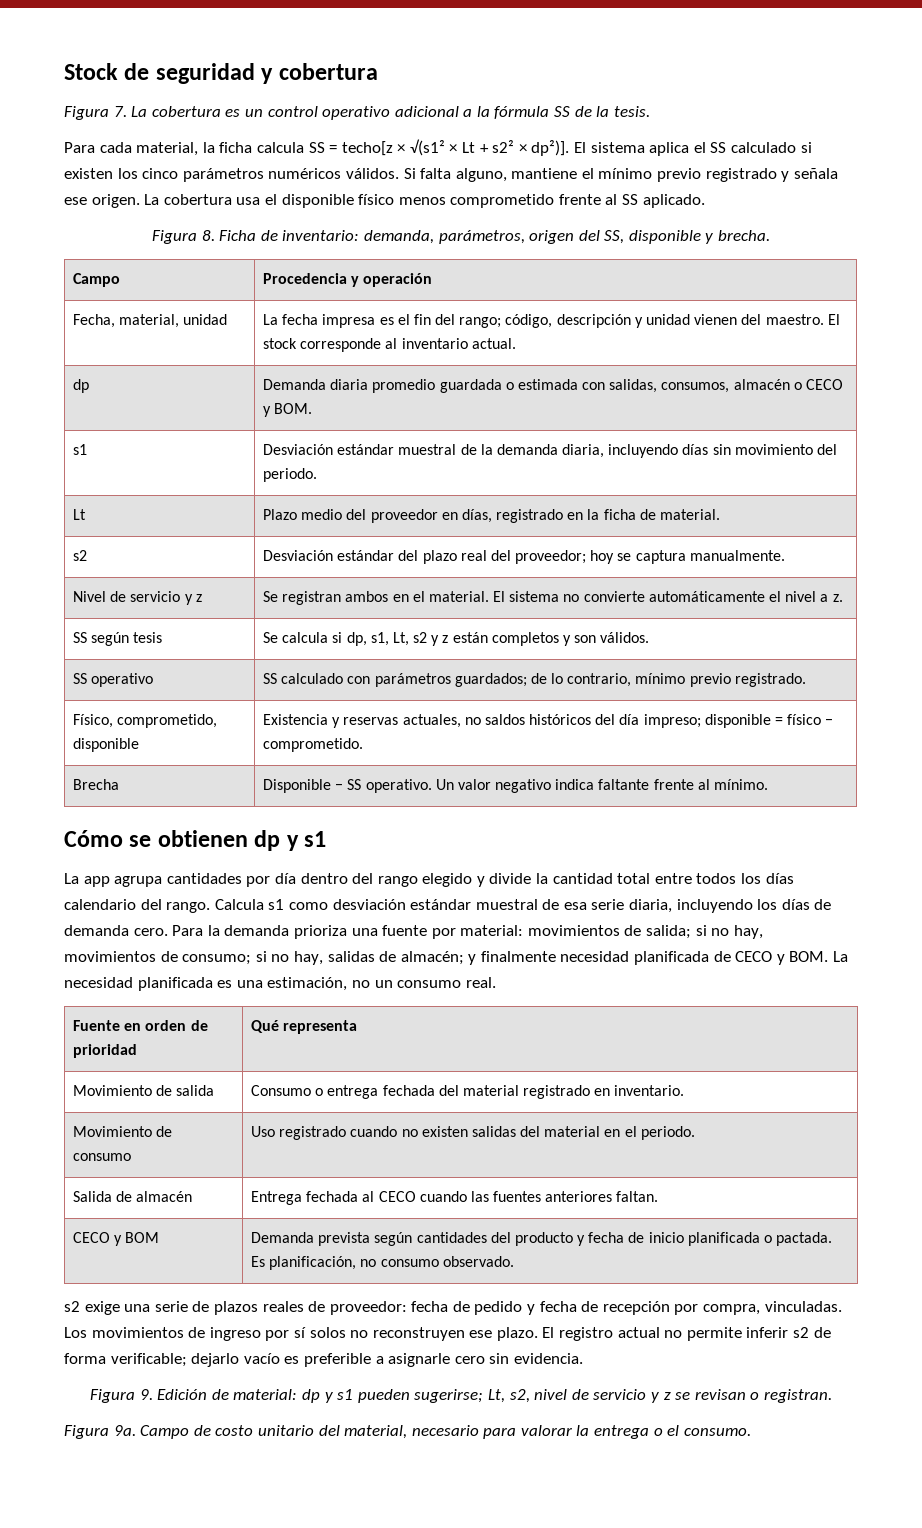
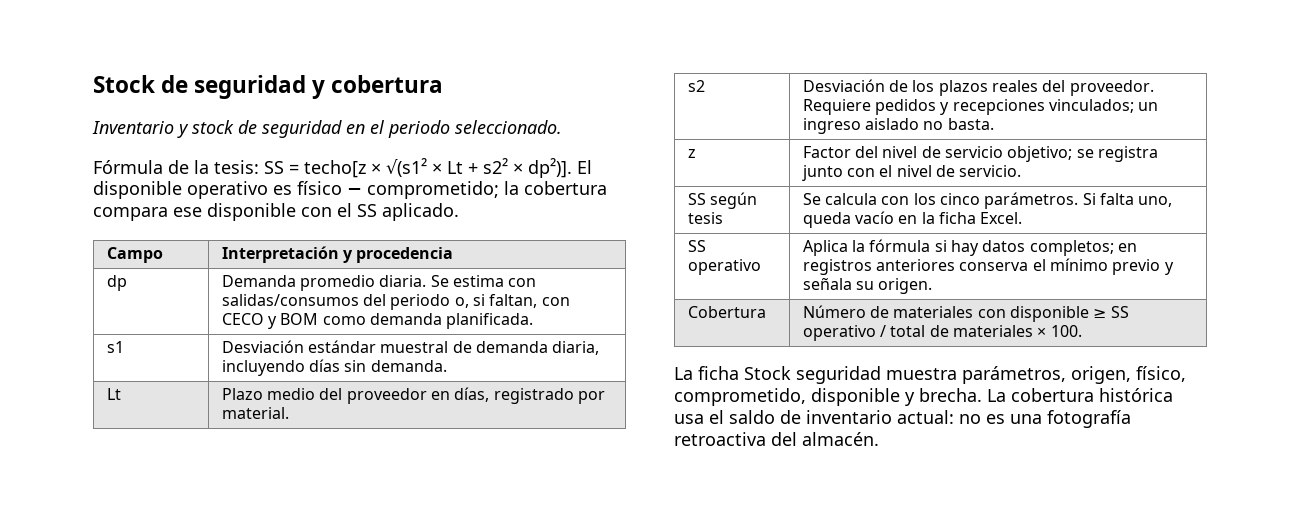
- Figura 7. La cobertura es un control operativo adicional a la fórmula SS de la tesis.
- Para cada material, la ficha calcula SS = techo[z × √(s1² × Lt + s2² × dp²)].
+ Inventario y stock de seguridad en el periodo seleccionado.
+ Fórmula de la tesis: SS = techo[z × √(s1² × Lt + s2² × dp²)].
- El sistema aplica el SS calculado si existen los cinco parámetros numéricos válidos. Si falta alguno, mantiene el mínimo previo registrado y señala ese origen. La cobertura usa el disponible físico menos comprometido frente al SS aplicado.
- Figura 8. Ficha de inventario: demanda, parámetros, origen del SS, disponible y brecha.
- Campo | Procedencia y operación
- Fecha, material, unidad | La fecha impresa es el fin del rango; código, descripción y unidad vienen del maestro. El stock corresponde al inventario actual.
- dp | Demanda diaria promedio guardada o estimada con salidas, consumos, almacén o CECO y BOM.
+ El disponible operativo es físico − comprometido; la cobertura compara ese disponible con el SS aplicado.
+ Campo | Interpretación y procedencia
+ dp | Demanda promedio diaria. Se estima con salidas/consumos del periodo o, si faltan, con CECO y BOM como demanda planificada.
- s1 | Desviación estándar muestral de la demanda diaria, incluyendo días sin movimiento del periodo.
+ s1 | Desviación estándar muestral de demanda diaria, incluyendo días sin demanda.
- Lt | Plazo medio del proveedor en días, registrado en la ficha de material.
+ Lt | Plazo medio del proveedor en días, registrado por material.
- s2 | Desviación estándar del plazo real del proveedor; hoy se captura manualmente.
- Nivel de servicio y z | Se registran ambos en el material. El sistema no convierte automáticamente el nivel a z.
+ s2 | Desviación de los plazos reales del proveedor. Requiere pedidos y recepciones vinculados; un ingreso aislado no basta.
+ z | Factor del nivel de servicio objetivo; se registra junto con el nivel de servicio.
- SS según tesis | Se calcula si dp, s1, Lt, s2 y z están completos y son válidos.
- SS operativo | SS calculado con parámetros guardados; de lo contrario, mínimo previo registrado.
- Físico, comprometido, disponible | Existencia y reservas actuales, no saldos históricos del día impreso; disponible = físico − comprometido.
- Brecha | Disponible − SS operativo. Un valor negativo indica faltante frente al mínimo.
- Cómo se obtienen dp y s1
- La app agrupa cantidades por día dentro del rango elegido y divide la cantidad total entre todos los días calendario del rango. Calcula s1 como desviación estándar muestral de esa serie diaria, incluyendo los días de demanda cero. Para la demanda prioriza una fuente por material: movimientos de salida; si no hay, movimientos de consumo; si no hay, salidas de almacén; y finalmente necesidad planificada de CECO y BOM. La necesidad planificada es una estimación, no un consumo real.
- Fuente en orden de prioridad | Qué representa
- Movimiento de salida | Consumo o entrega fechada del material registrado en inventario.
- Movimiento de consumo | Uso registrado cuando no existen salidas del material en el periodo.
- Salida de almacén | Entrega fechada al CECO cuando las fuentes anteriores faltan.
- CECO y BOM | Demanda prevista según cantidades del producto y fecha de inicio planificada o pactada. Es planificación, no consumo observado.
- s2 exige una serie de plazos reales de proveedor: fecha de pedido y fecha de recepción por compra, vinculadas. Los movimientos de ingreso por sí solos no reconstruyen ese plazo. El registro actual no permite inferir s2 de forma verificable; dejarlo vacío es preferible a asignarle cero sin evidencia.
- Figura 9. Edición de material: dp y s1 pueden sugerirse; Lt, s2, nivel de servicio y z se revisan o registran.
- Figura 9a. Campo de costo unitario del material, necesario para valorar la entrega o el consumo.
+ SS según tesis | Se calcula con los cinco parámetros. Si falta uno, queda vacío en la ficha Excel.
+ SS operativo | Aplica la fórmula si hay datos completos; en registros anteriores conserva el mínimo previo y señala su origen.
+ Cobertura | Número de materiales con disponible ≥ SS operativo / total de materiales × 100.
+ La ficha Stock seguridad muestra parámetros, origen, físico, comprometido, disponible y brecha. La cobertura histórica usa el saldo de inventario actual: no es una fotografía retroactiva del almacén.

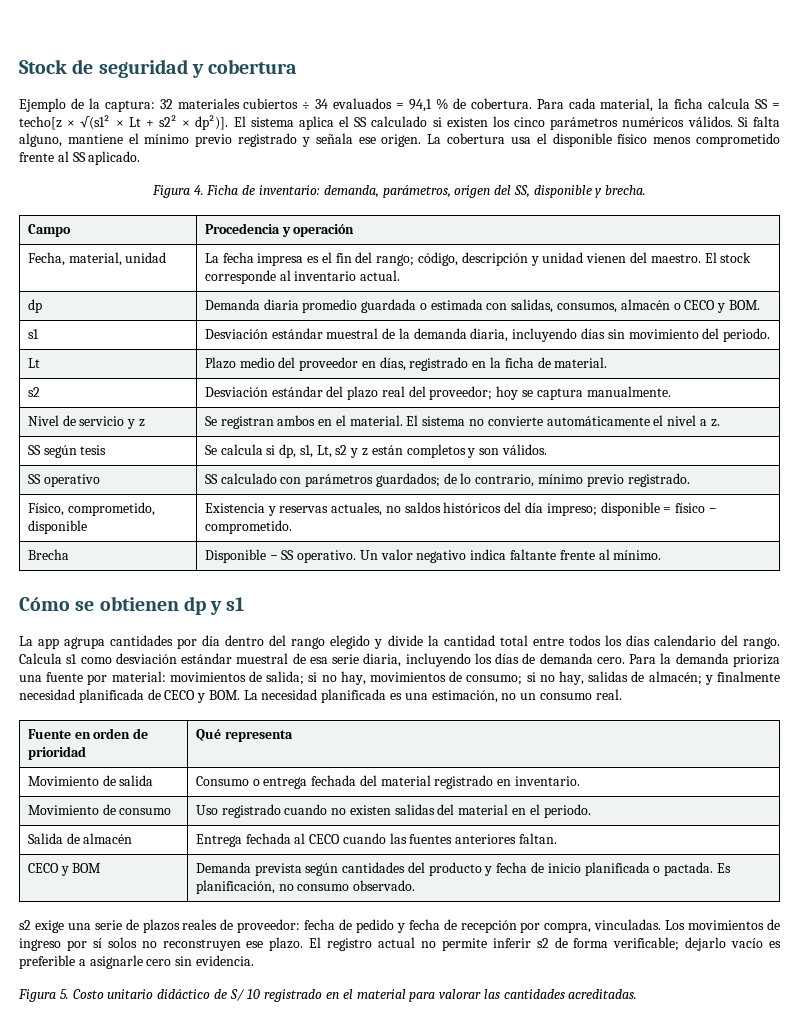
- Inventario y stock de seguridad en el periodo seleccionado.
- Fórmula de la tesis: SS = techo[z × √(s1² × Lt + s2² × dp²)].
+ Ejemplo de la captura: 32 materiales cubiertos ÷ 34 evaluados = 94,1 % de cobertura. Para cada material, la ficha calcula SS = techo[z × √(s1² × Lt + s2² × dp²)].
- El disponible operativo es físico − comprometido; la cobertura compara ese disponible con el SS aplicado.
- Campo | Interpretación y procedencia
- dp | Demanda promedio diaria. Se estima con salidas/consumos del periodo o, si faltan, con CECO y BOM como demanda planificada.
+ El sistema aplica el SS calculado si existen los cinco parámetros numéricos válidos. Si falta alguno, mantiene el mínimo previo registrado y señala ese origen. La cobertura usa el disponible físico menos comprometido frente al SS aplicado.
+ Figura 4. Ficha de inventario: demanda, parámetros, origen del SS, disponible y brecha.
+ Campo | Procedencia y operación
+ Fecha, material, unidad | La fecha impresa es el fin del rango; código, descripción y unidad vienen del maestro. El stock corresponde al inventario actual.
+ dp | Demanda diaria promedio guardada o estimada con salidas, consumos, almacén o CECO y BOM.
- s1 | Desviación estándar muestral de demanda diaria, incluyendo días sin demanda.
+ s1 | Desviación estándar muestral de la demanda diaria, incluyendo días sin movimiento del periodo.
- Lt | Plazo medio del proveedor en días, registrado por material.
+ Lt | Plazo medio del proveedor en días, registrado en la ficha de material.
- s2 | Desviación de los plazos reales del proveedor. Requiere pedidos y recepciones vinculados; un ingreso aislado no basta.
- z | Factor del nivel de servicio objetivo; se registra junto con el nivel de servicio.
+ s2 | Desviación estándar del plazo real del proveedor; hoy se captura manualmente.
+ Nivel de servicio y z | Se registran ambos en el material. El sistema no convierte automáticamente el nivel a z.
- SS según tesis | Se calcula con los cinco parámetros. Si falta uno, queda vacío en la ficha Excel.
- SS operativo | Aplica la fórmula si hay datos completos; en registros anteriores conserva el mínimo previo y señala su origen.
- Cobertura | Número de materiales con disponible ≥ SS operativo / total de materiales × 100.
- La ficha Stock seguridad muestra parámetros, origen, físico, comprometido, disponible y brecha. La cobertura histórica usa el saldo de inventario actual: no es una fotografía retroactiva del almacén.
+ SS según tesis | Se calcula si dp, s1, Lt, s2 y z están completos y son válidos.
+ SS operativo | SS calculado con parámetros guardados; de lo contrario, mínimo previo registrado.
+ Físico, comprometido, disponible | Existencia y reservas actuales, no saldos históricos del día impreso; disponible = físico − comprometido.
+ Brecha | Disponible − SS operativo. Un valor negativo indica faltante frente al mínimo.
+ Cómo se obtienen dp y s1
+ La app agrupa cantidades por día dentro del rango elegido y divide la cantidad total entre todos los días calendario del rango. Calcula s1 como desviación estándar muestral de esa serie diaria, incluyendo los días de demanda cero. Para la demanda prioriza una fuente por material: movimientos de salida; si no hay, movimientos de consumo; si no hay, salidas de almacén; y finalmente necesidad planificada de CECO y BOM. La necesidad planificada es una estimación, no un consumo real.
+ Fuente en orden de prioridad | Qué representa
+ Movimiento de salida | Consumo o entrega fechada del material registrado en inventario.
+ Movimiento de consumo | Uso registrado cuando no existen salidas del material en el periodo.
+ Salida de almacén | Entrega fechada al CECO cuando las fuentes anteriores faltan.
+ CECO y BOM | Demanda prevista según cantidades del producto y fecha de inicio planificada o pactada. Es planificación, no consumo observado.
+ s2 exige una serie de plazos reales de proveedor: fecha de pedido y fecha de recepción por compra, vinculadas. Los movimientos de ingreso por sí solos no reconstruyen ese plazo. El registro actual no permite inferir s2 de forma verificable; dejarlo vacío es preferible a asignarle cero sin evidencia.
+ Figura 5. Costo unitario didáctico de S/ 10 registrado en el material para valorar las cantidades acreditadas.

